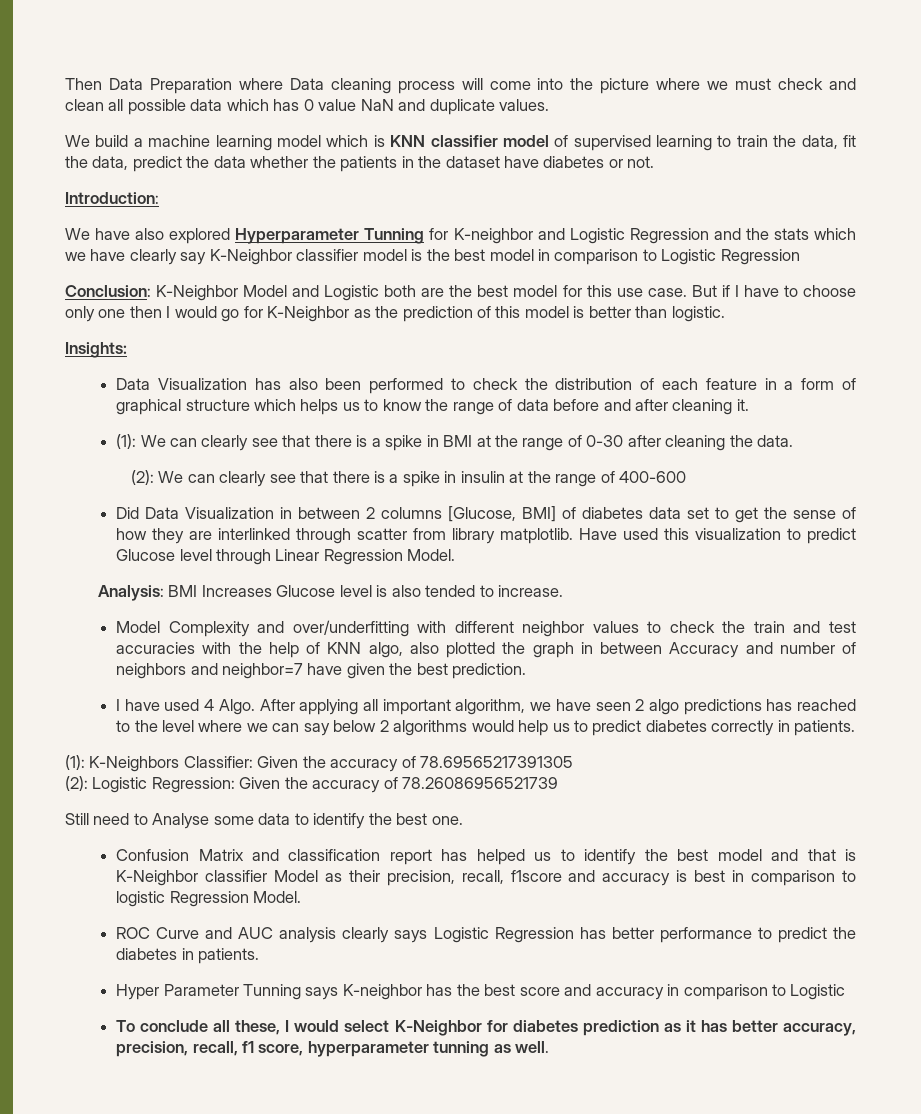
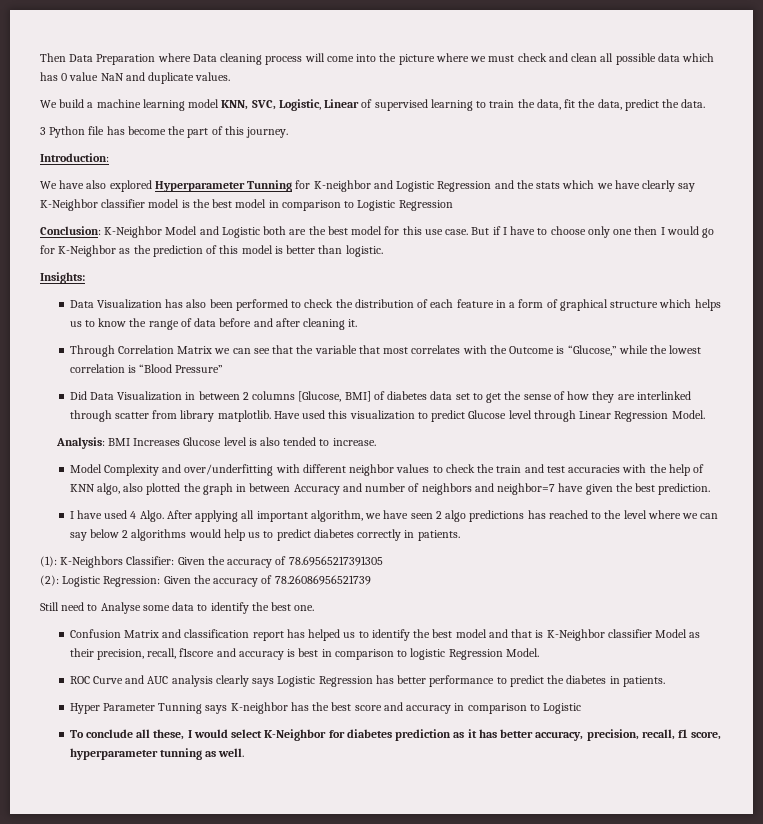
- We build a machine learning model which is KNN classifier model of supervised learning to train the data, fit the data, predict the data whether the patients in the dataset have diabetes or not.
+ We build a machine learning model KNN, SVC, Logistic, Linear of supervised learning to train the data, fit the data, predict the data.
+ 3 Python file has become the part of this journey.
- (1): We can clearly see that there is a spike in BMI at the range of 0-30 after cleaning the data.
- (2): We can clearly see that there is a spike in insulin at the range of 400-600
+ Through Correlation Matrix we can see that the variable that most correlates with the Outcome is “Glucose,” while the lowest correlation is “Blood Pressure”

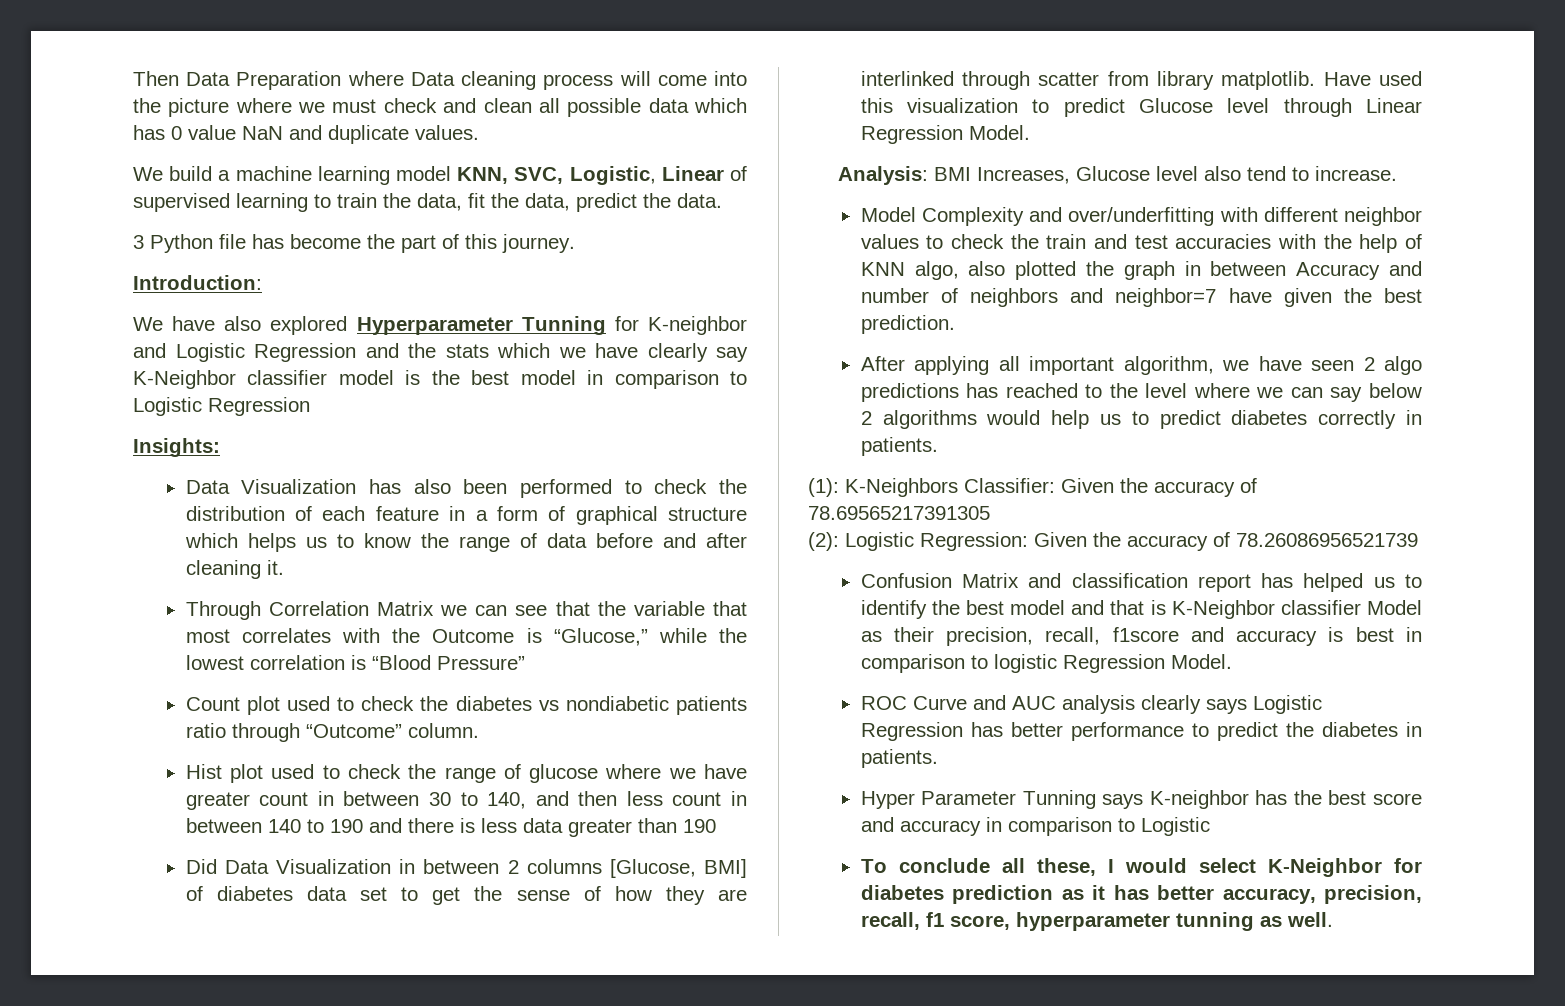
- Conclusion: K-Neighbor Model and Logistic both are the best model for this use case. But if I have to choose only one then I would go for K-Neighbor as the prediction of this model is better than logistic.
+ Count plot used to check the diabetes vs nondiabetic patients ratio through “Outcome” column.
+ Hist plot used to check the range of glucose where we have greater count in between 30 to 140, and then less count in between 140 to 190 and there is less data greater than 190
- Analysis: BMI Increases Glucose level is also tended to increase.
+ Analysis: BMI Increases, Glucose level also tend to increase.
- I have used 4 Algo.
- Still need to Analyse some data to identify the best one.

